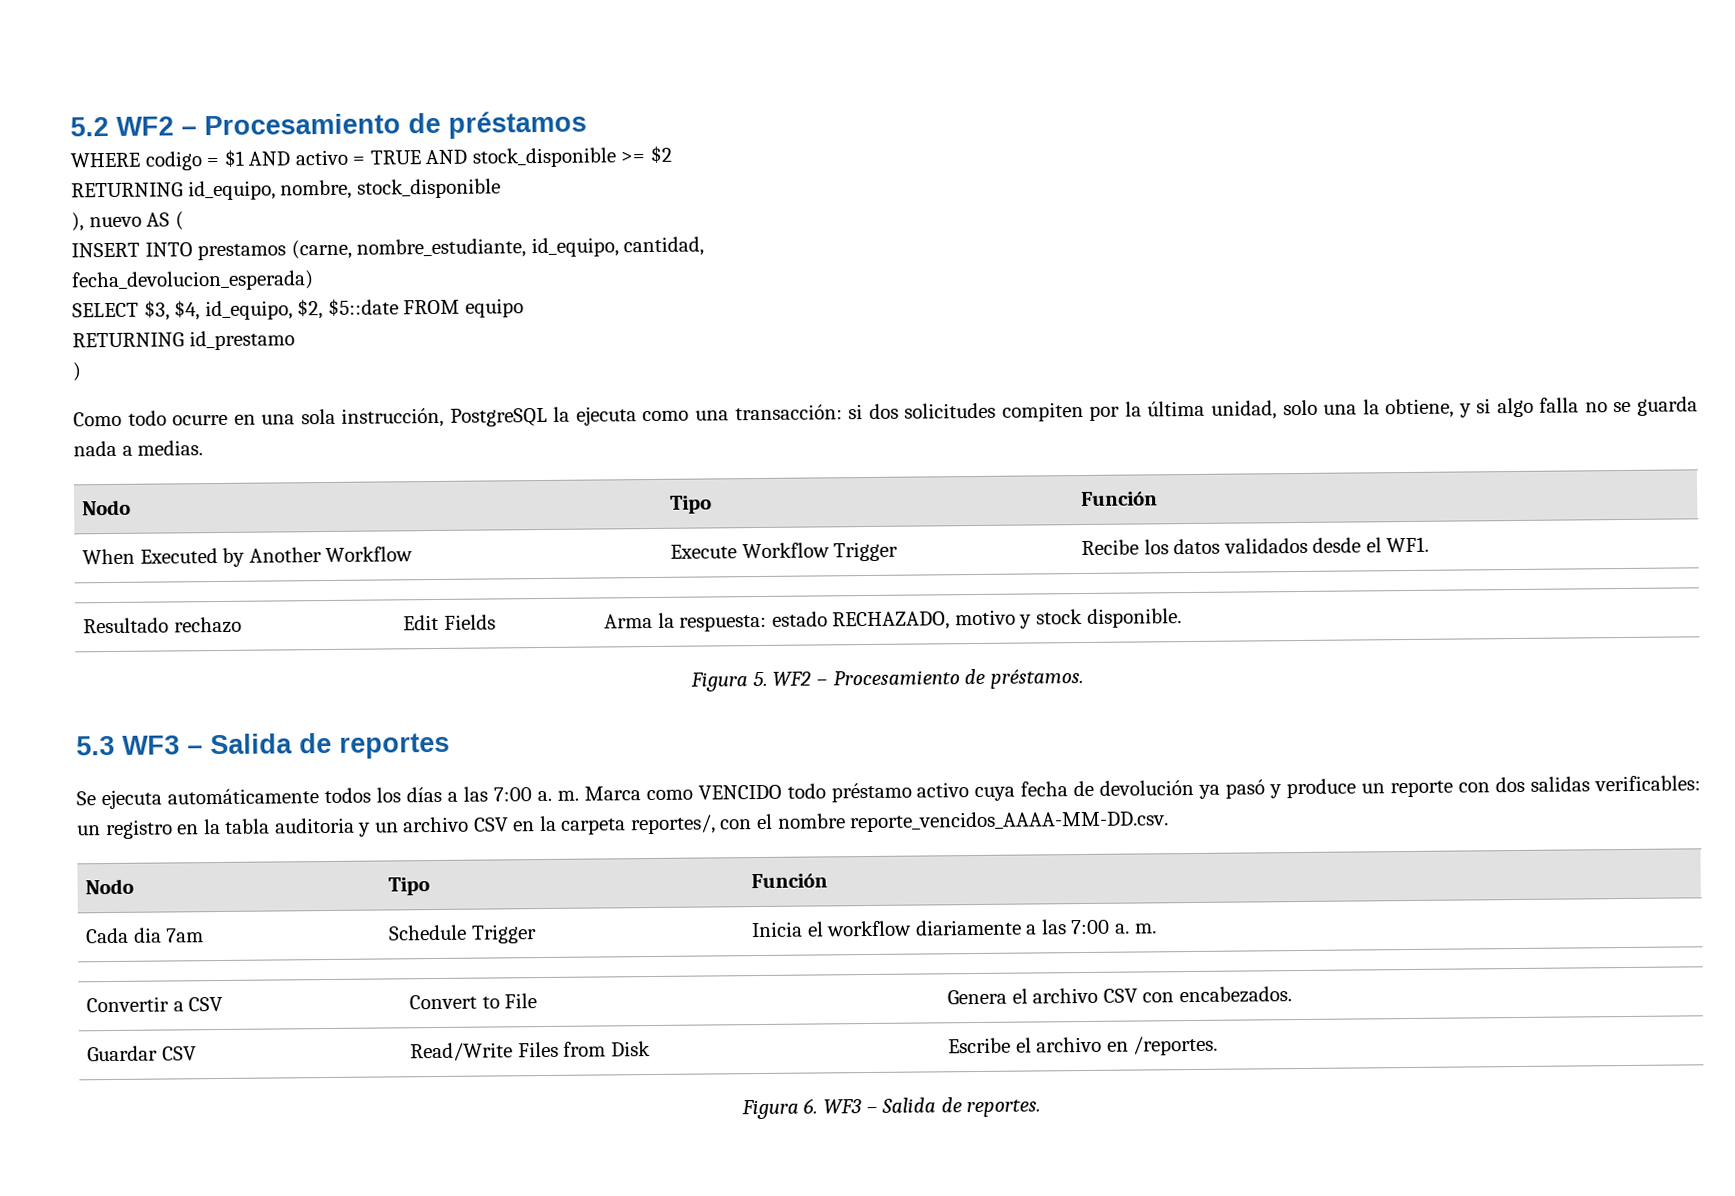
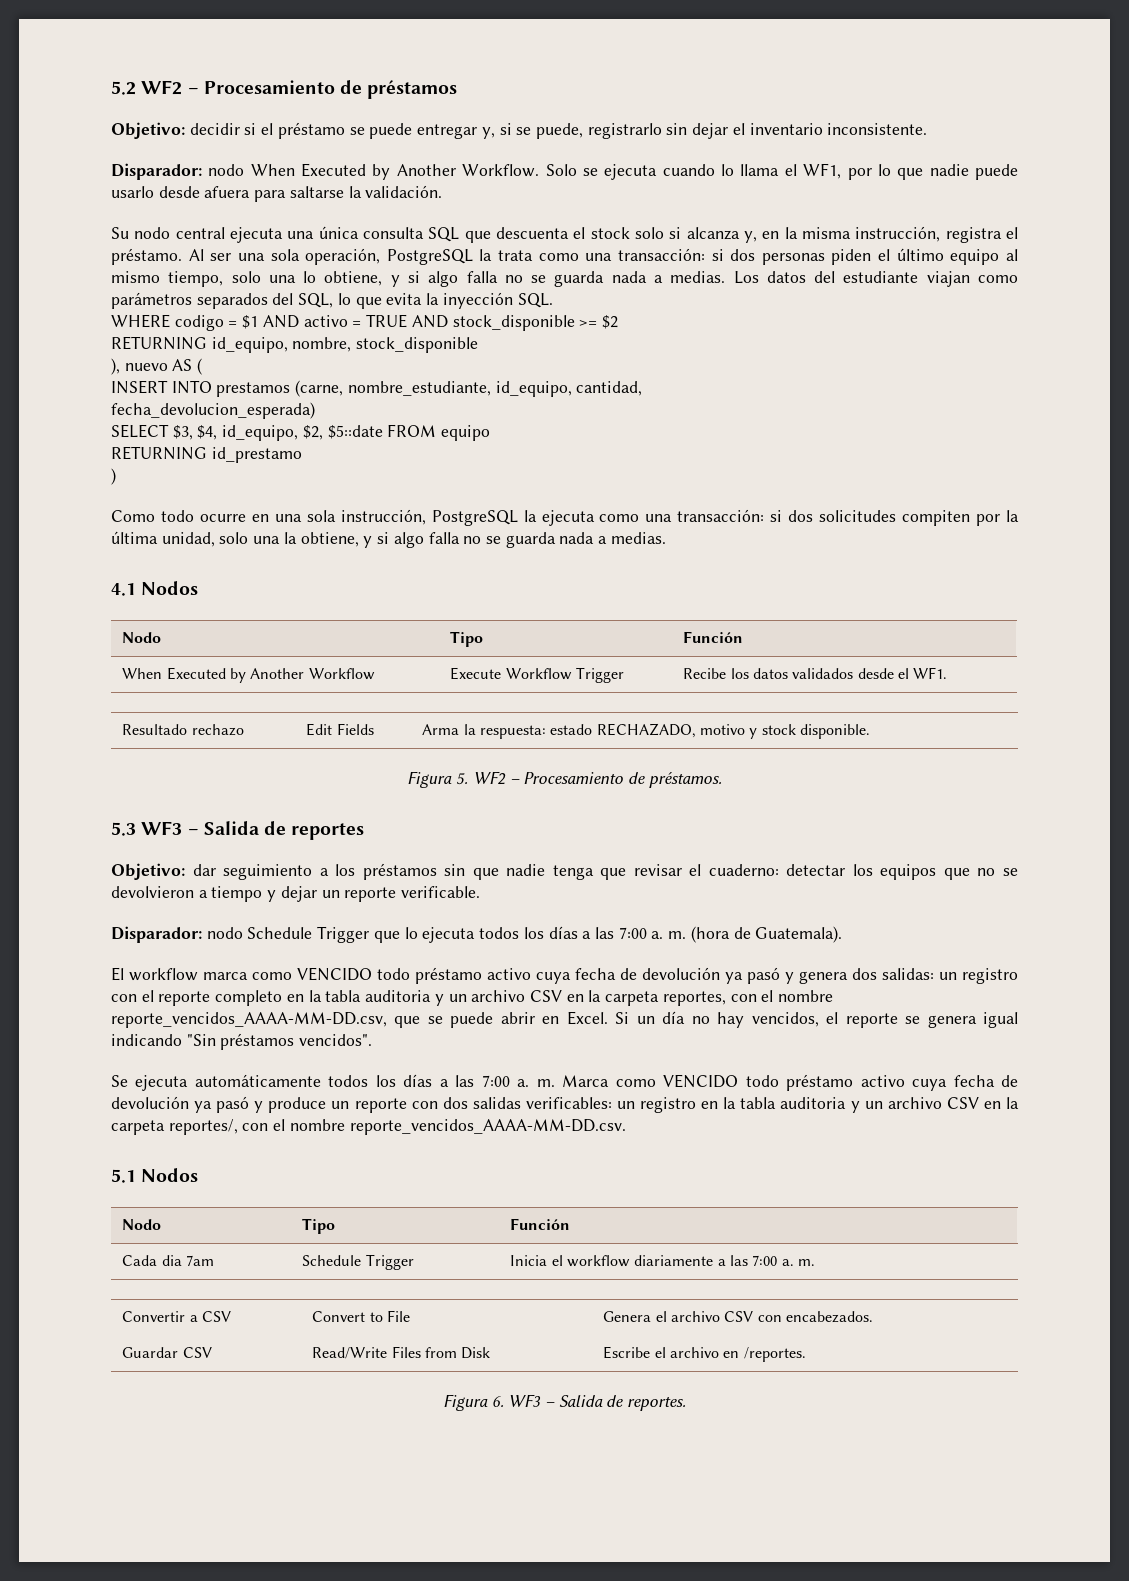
+ Objetivo: decidir si el préstamo se puede entregar y, si se puede, registrarlo sin dejar el inventario inconsistente.
+ Disparador: nodo When Executed by Another Workflow. Solo se ejecuta cuando lo llama el WF1, por lo que nadie puede usarlo desde afuera para saltarse la validación.
+ Su nodo central ejecuta una única consulta SQL que descuenta el stock solo si alcanza y, en la misma instrucción, registra el préstamo. Al ser una sola operación, PostgreSQL la trata como una transacción: si dos personas piden el último equipo al mismo tiempo, solo una lo obtiene, y si algo falla no se guarda nada a medias. Los datos del estudiante viajan como parámetros separados del SQL, lo que evita la inyección SQL.
+ 4.1 Nodos
+ Objetivo: dar seguimiento a los préstamos sin que nadie tenga que revisar el cuaderno: detectar los equipos que no se devolvieron a tiempo y dejar un reporte verificable.
+ Disparador: nodo Schedule Trigger que lo ejecuta todos los días a las 7:00 a. m. (hora de Guatemala).
+ El workflow marca como VENCIDO todo préstamo activo cuya fecha de devolución ya pasó y genera dos salidas: un registro con el reporte completo en la tabla auditoria y un archivo CSV en la carpeta reportes, con el nombre reporte_vencidos_AAAA-MM-DD.csv, que se puede abrir en Excel. Si un día no hay vencidos, el reporte se genera igual indicando "Sin préstamos vencidos".
+ 5.1 Nodos

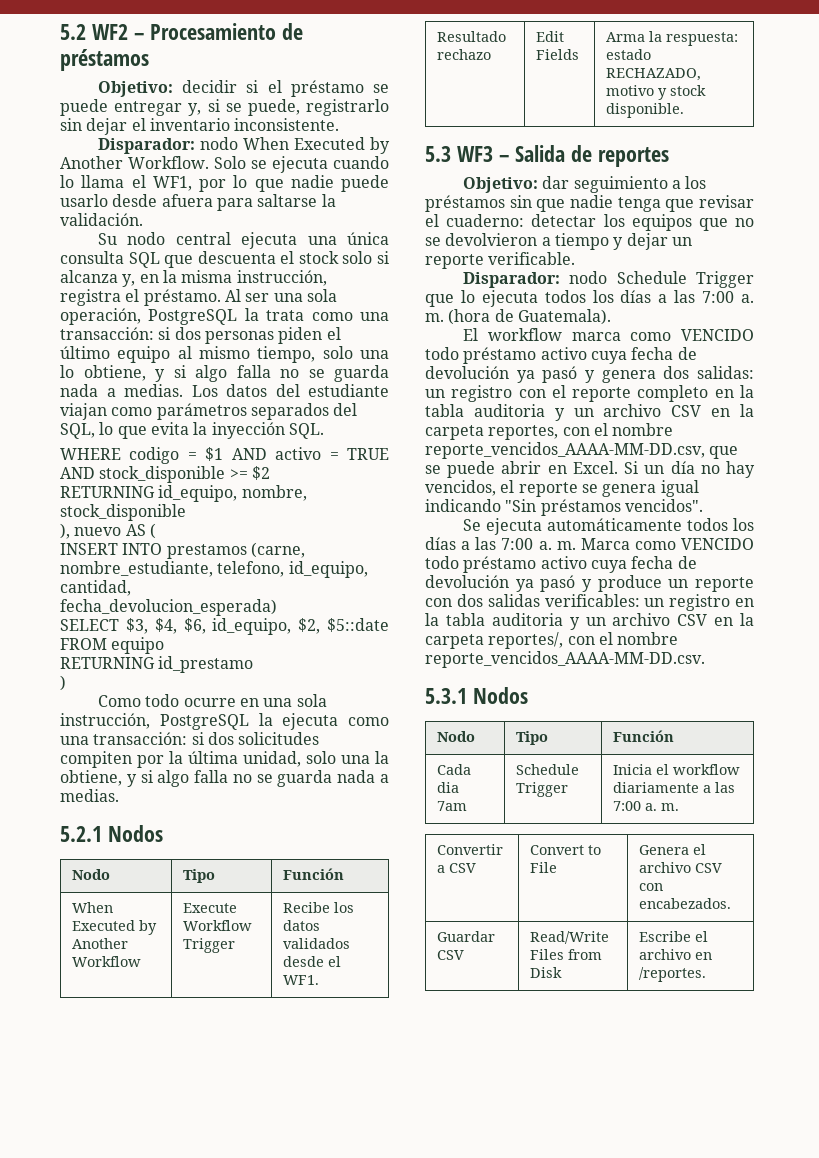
- INSERT INTO prestamos (carne, nombre_estudiante, id_equipo, cantidad,
+ INSERT INTO prestamos (carne, nombre_estudiante, telefono, id_equipo, cantidad,
- SELECT $3, $4, id_equipo, $2, $5::date FROM equipo
+ SELECT $3, $4, $6, id_equipo, $2, $5::date FROM equipo
- 4.1 Nodos
+ 5.2.1 Nodos
- Figura 5. WF2 – Procesamiento de préstamos.
- 5.1 Nodos
+ 5.3.1 Nodos
- Figura 6. WF3 – Salida de reportes.

